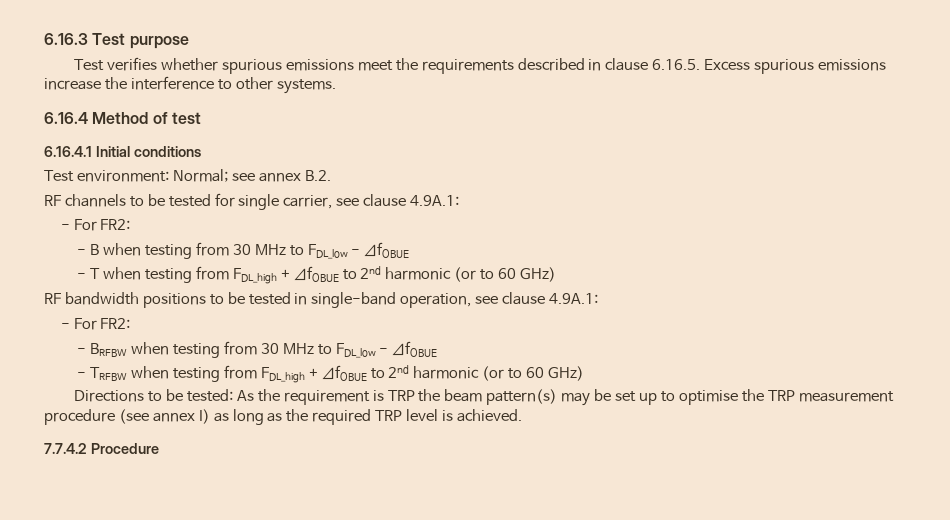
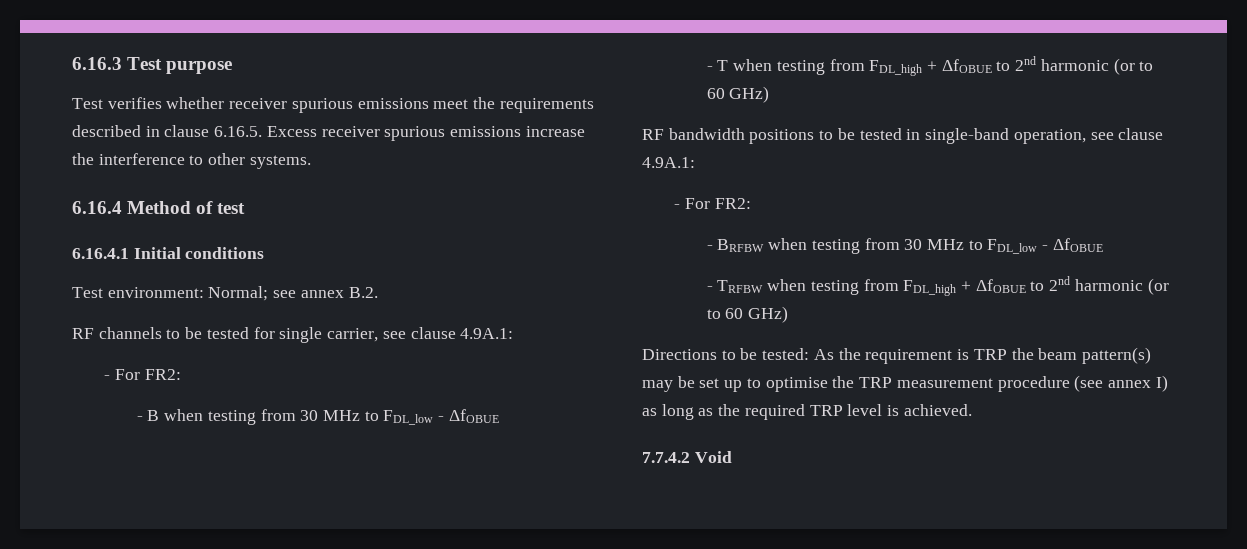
- Test verifies whether spurious emissions meet the requirements described in clause 6.16.5. Excess spurious emissions increase the interference to other systems.
+ Test verifies whether receiver spurious emissions meet the requirements described in clause 6.16.5. Excess receiver spurious emissions increase the interference to other systems.
- 7.7.4.2 Procedure
+ 7.7.4.2 Void

